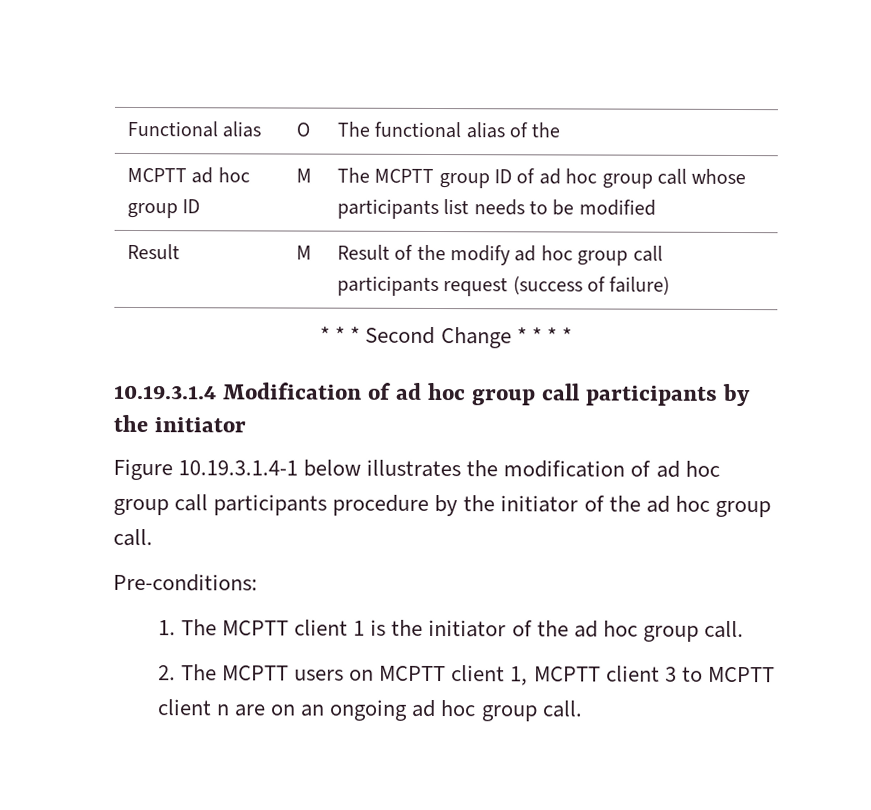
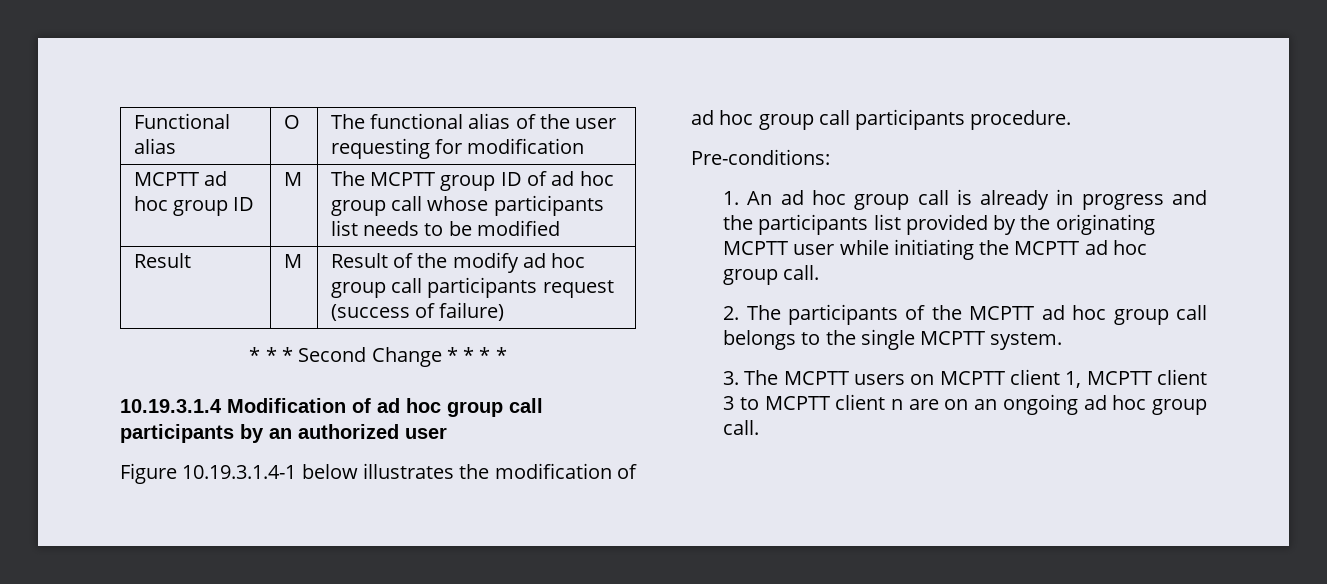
- Functional alias | O | The functional alias of the
+ Functional alias | O | The functional alias of the user requesting for modification
- 10.19.3.1.4 Modification of ad hoc group call participants by the initiator
+ 10.19.3.1.4 Modification of ad hoc group call participants by an authorized user
- Figure 10.19.3.1.4-1 below illustrates the modification of ad hoc group call participants procedure by the initiator of the ad hoc group call.
+ Figure 10.19.3.1.4-1 below illustrates the modification of ad hoc group call participants procedure.
  Pre-conditions:
- 1. The MCPTT client 1 is the initiator of the ad hoc group call.
+ 1. An ad hoc group call is already in progress and the participants list provided by the originating MCPTT user while initiating the MCPTT ad hoc group call.
- 2. The MCPTT users on MCPTT client 1, MCPTT client 3 to MCPTT client n are on an ongoing ad hoc group call.
+ 2. The participants of the MCPTT ad hoc group call belongs to the single MCPTT system.
+ 3. The MCPTT users on MCPTT client 1, MCPTT client 3 to MCPTT client n are on an ongoing ad hoc group call.

